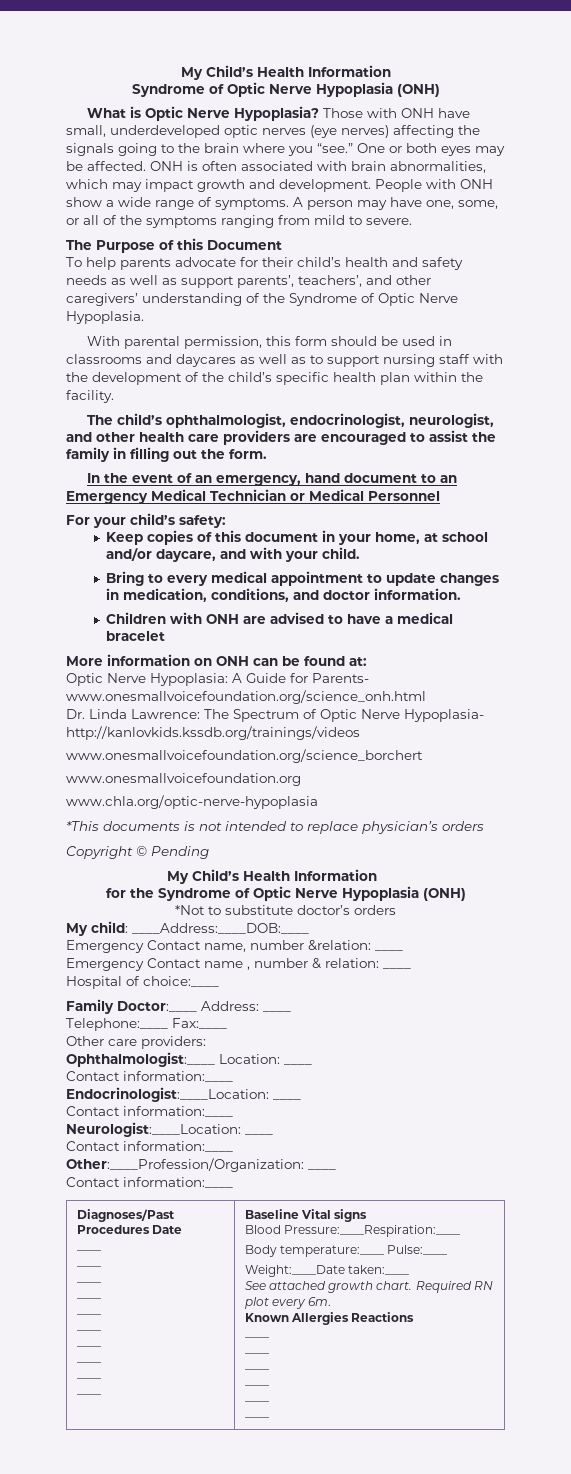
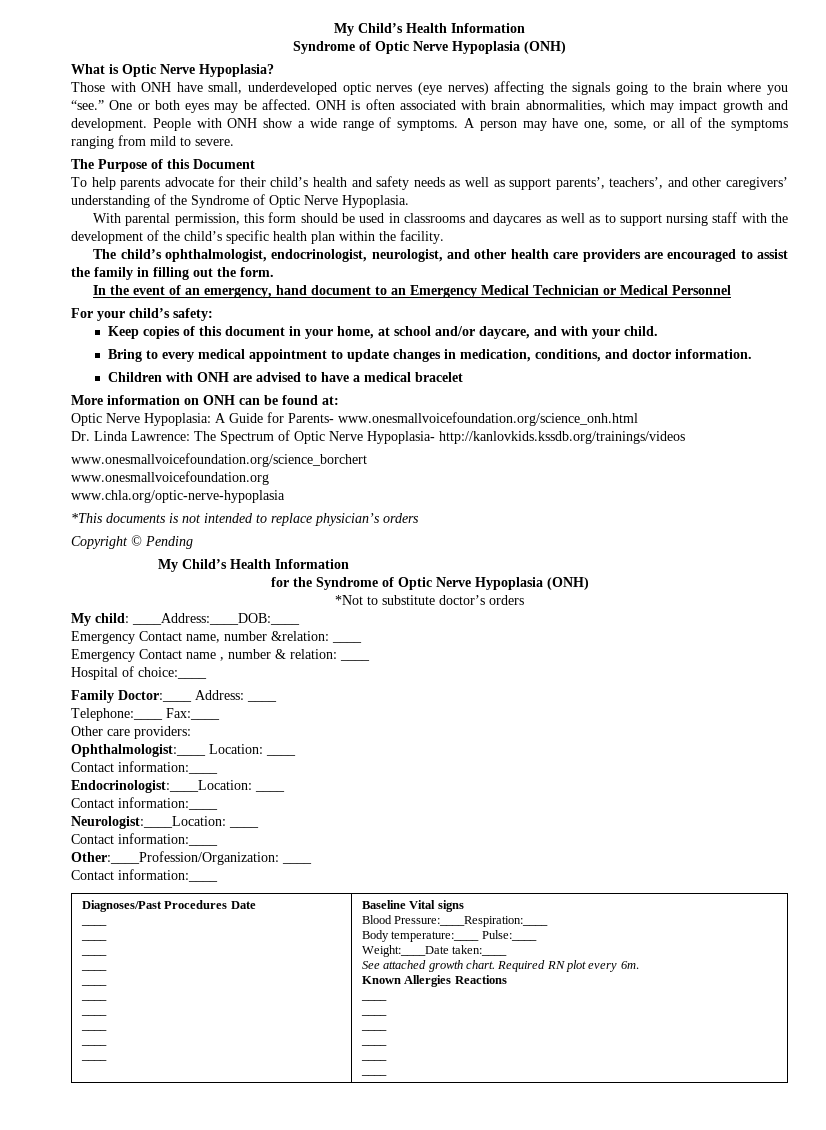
- What is Optic Nerve Hypoplasia? Those with ONH have small, underdeveloped optic nerves (eye nerves) affecting the signals going to the brain where you “see.”
+ What is Optic Nerve Hypoplasia?
+ Those with ONH have small, underdeveloped optic nerves (eye nerves) affecting the signals going to the brain where you “see.”

